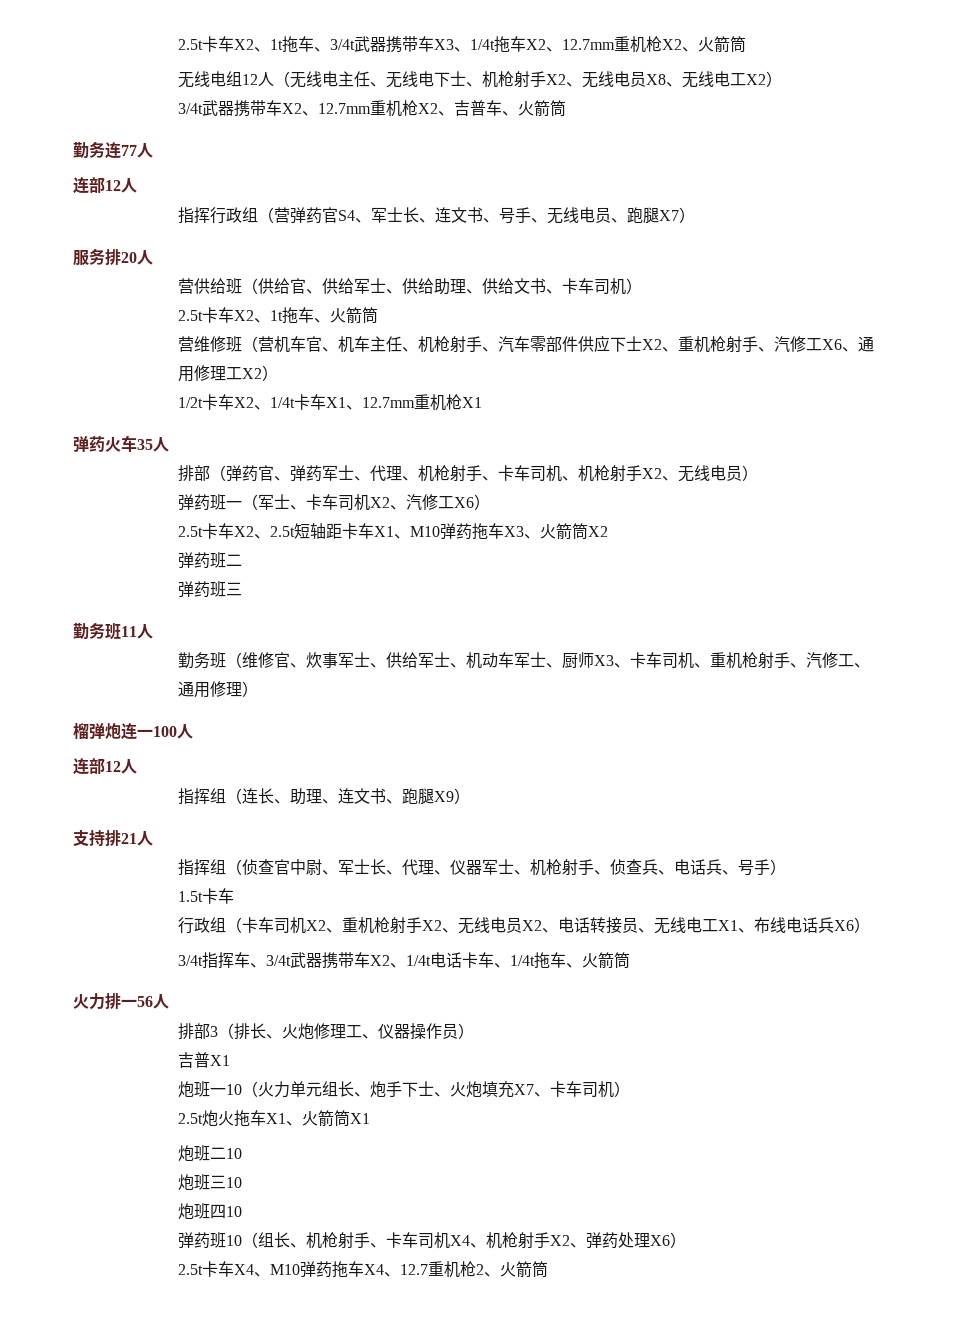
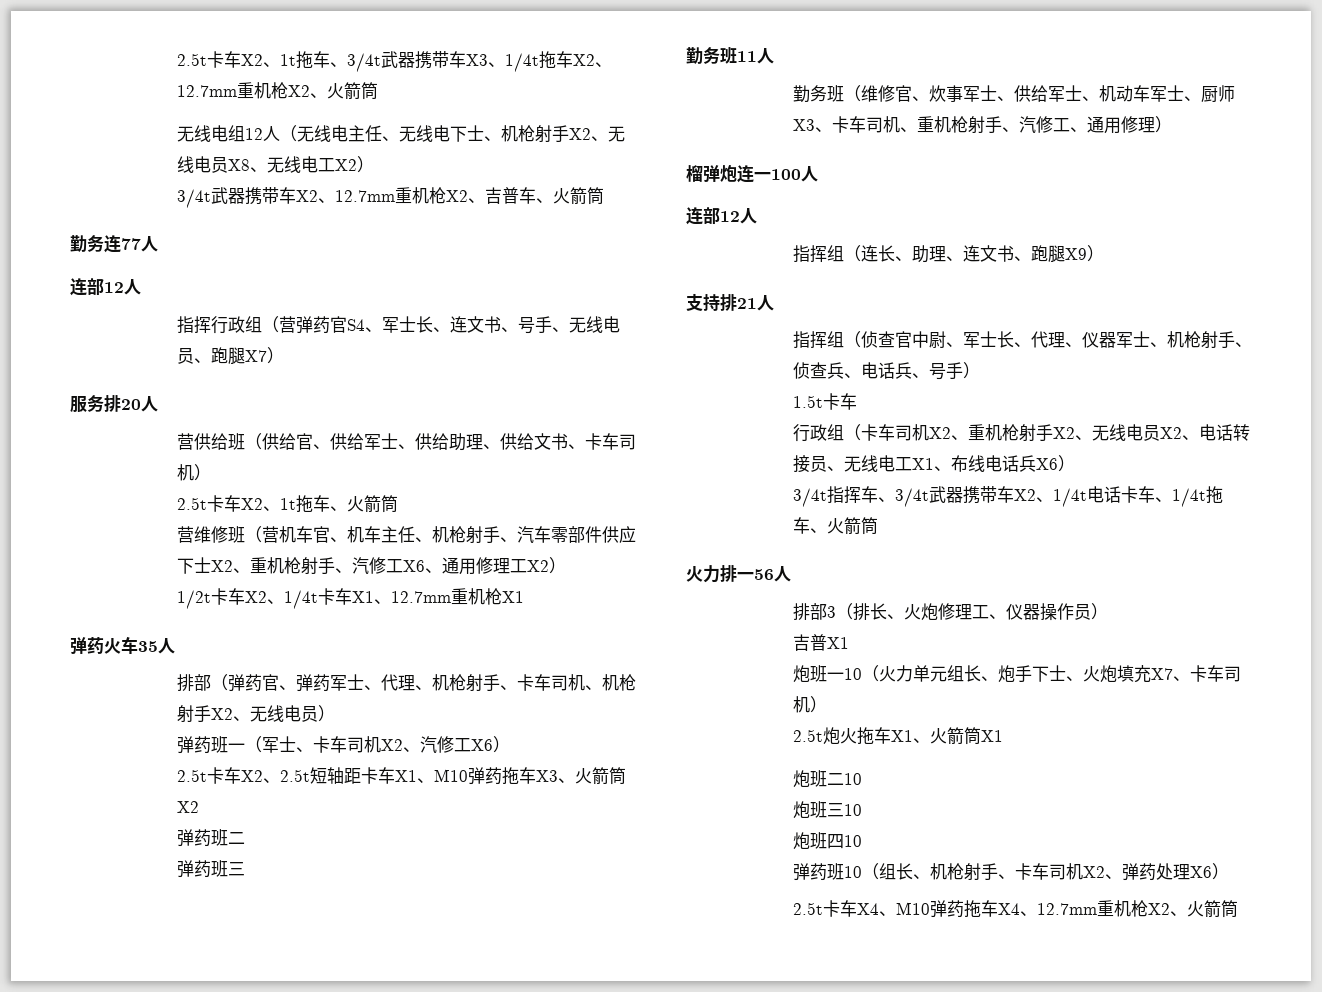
- 弹药班10（组长、机枪射手、卡车司机X4、机枪射手X2、弹药处理X6）
+ 弹药班10（组长、机枪射手、卡车司机X2、弹药处理X6）
- 2.5t卡车X4、M10弹药拖车X4、12.7重机枪2、火箭筒
+ 2.5t卡车X4、M10弹药拖车X4、12.7mm重机枪X2、火箭筒

